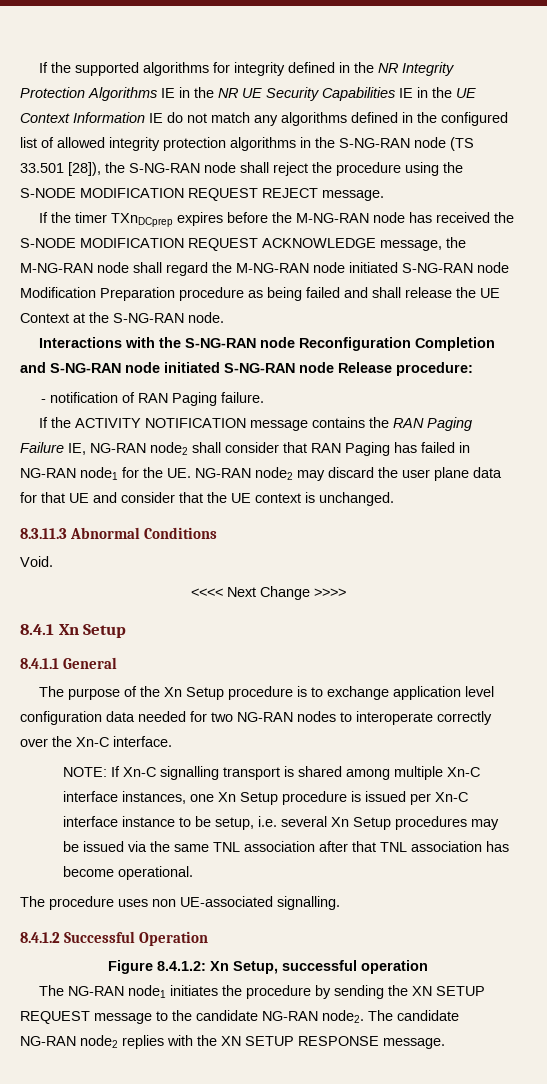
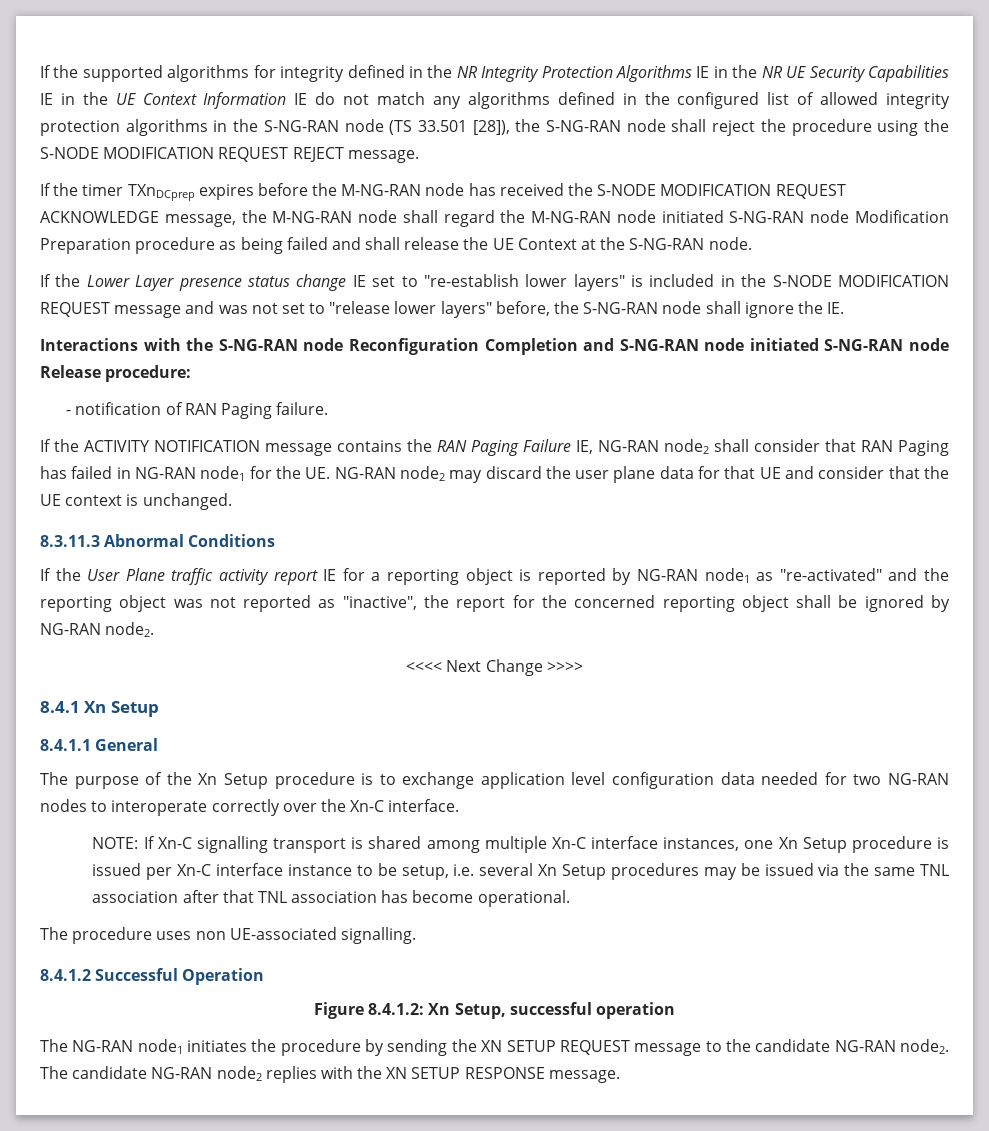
+ If the Lower Layer presence status change IE set to "re-establish lower layers" is included in the S-NODE MODIFICATION REQUEST message and was not set to "release lower layers" before, the S-NG-RAN node shall ignore the IE.
- Void.
+ If the User Plane traffic activity report IE for a reporting object is reported by NG-RAN node1 as "re-activated" and the reporting object was not reported as "inactive", the report for the concerned reporting object shall be ignored by NG-RAN node2.

